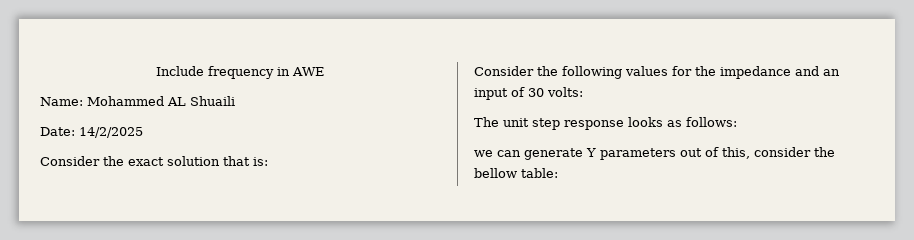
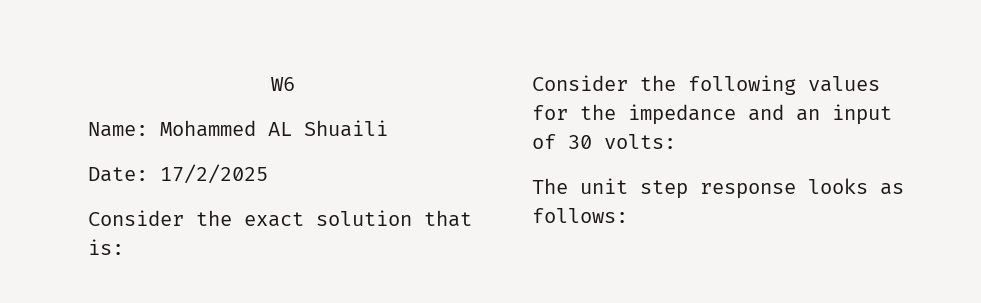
- Include frequency in AWE
+ W6
- Date: 14/2/2025
+ Date: 17/2/2025
- we can generate Y parameters out of this, consider the bellow table:

